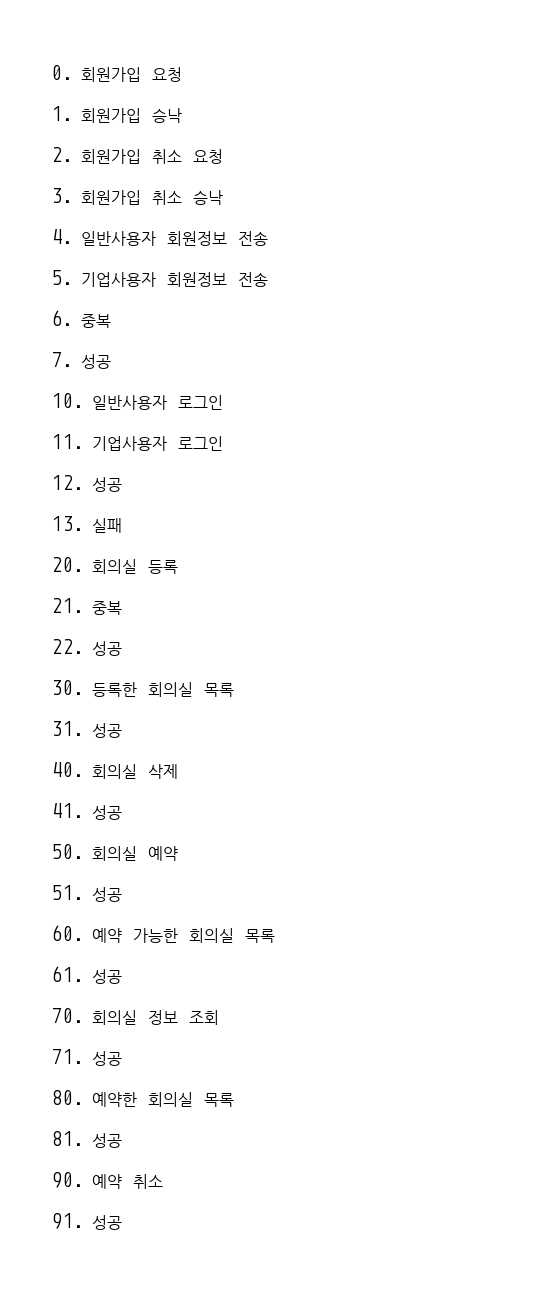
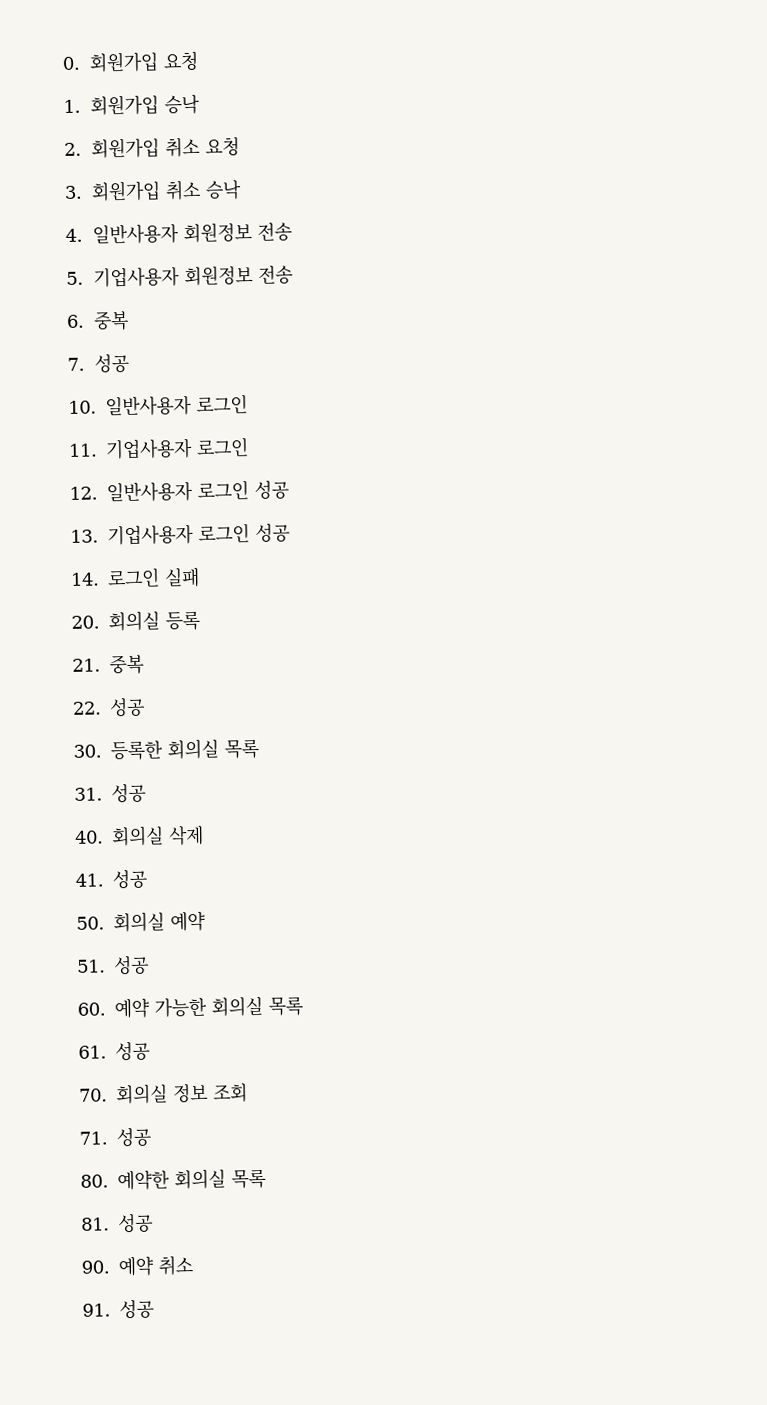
- 12. 성공
+ 12. 일반사용자 로그인 성공
- 13. 실패
+ 13. 기업사용자 로그인 성공
+ 14. 로그인 실패

